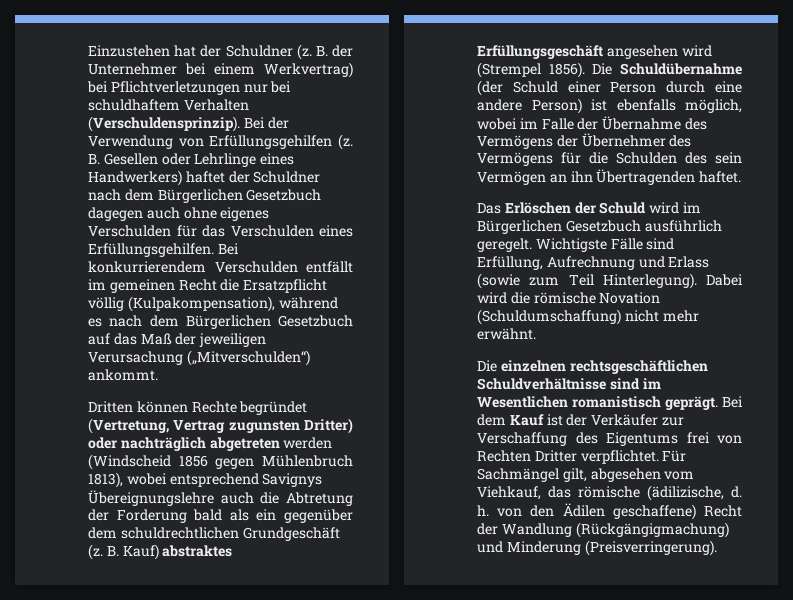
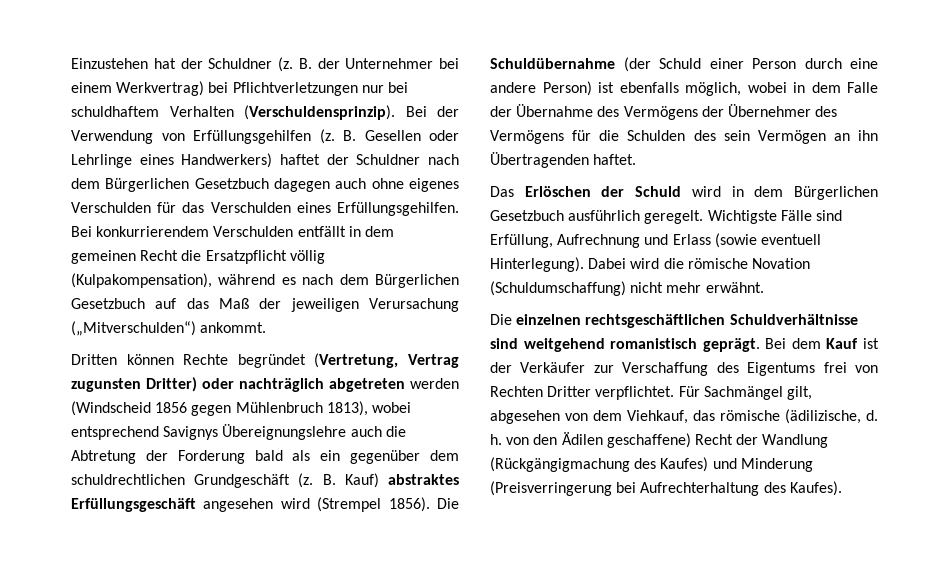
- Bei konkurrierendem Verschulden entfällt im gemeinen Recht die Ersatzpflicht völlig (Kulpakompensation), während es nach dem Bürgerlichen Gesetzbuch auf das Maß der jeweiligen Verursachung („Mitverschulden“) ankommt.
+ Bei konkurrierendem Verschulden entfällt in dem gemeinen Recht die Ersatzpflicht völlig (Kulpakompensation), während es nach dem Bürgerlichen Gesetzbuch auf das Maß der jeweiligen Verursachung („Mitverschulden“) ankommt.
- Die Schuldübernahme (der Schuld einer Person durch eine andere Person) ist ebenfalls möglich, wobei im Falle der Übernahme des Vermögens der Übernehmer des Vermögens für die Schulden des sein Vermögen an ihn Übertragenden haftet.
+ Die Schuldübernahme (der Schuld einer Person durch eine andere Person) ist ebenfalls möglich, wobei in dem Falle der Übernahme des Vermögens der Übernehmer des Vermögens für die Schulden des sein Vermögen an ihn Übertragenden haftet.
- Das Erlöschen der Schuld wird im Bürgerlichen Gesetzbuch ausführlich geregelt.
+ Das Erlöschen der Schuld wird in dem Bürgerlichen Gesetzbuch ausführlich geregelt.
- Wichtigste Fälle sind Erfüllung, Aufrechnung und Erlass (sowie zum Teil Hinterlegung).
+ Wichtigste Fälle sind Erfüllung, Aufrechnung und Erlass (sowie eventuell Hinterlegung).
- Die einzelnen rechtsgeschäftlichen Schuldverhältnisse sind im Wesentlichen romanistisch geprägt.
+ Die einzelnen rechtsgeschäftlichen Schuldverhältnisse sind weitgehend romanistisch geprägt.
- Für Sachmängel gilt, abgesehen vom Viehkauf, das römische (ädilizische, d. h. von den Ädilen geschaffene) Recht der Wandlung (Rückgängigmachung) und Minderung (Preisverringerung).
+ Für Sachmängel gilt, abgesehen von dem Viehkauf, das römische (ädilizische, d. h. von den Ädilen geschaffene) Recht der Wandlung (Rückgängigmachung des Kaufes) und Minderung (Preisverringerung bei Aufrechterhaltung des Kaufes).

